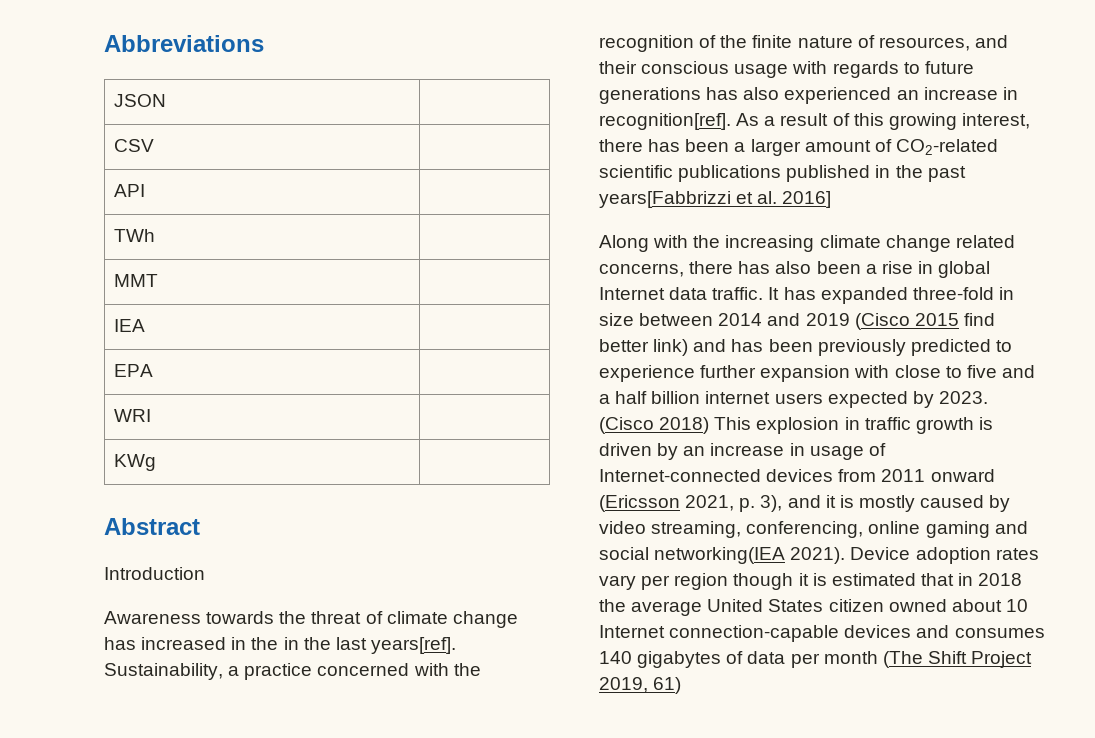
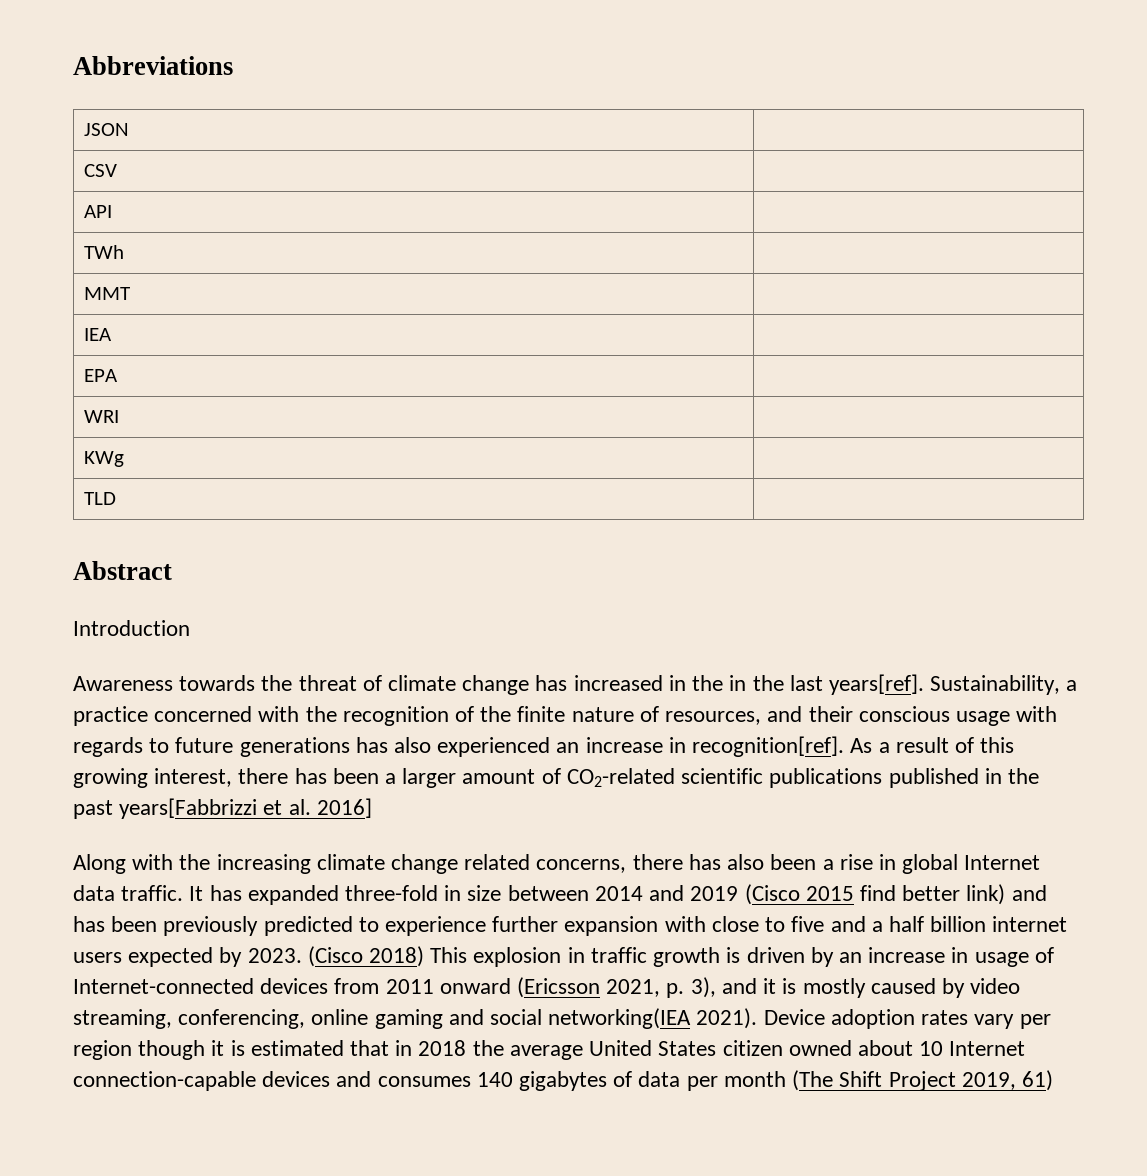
+ TLD |

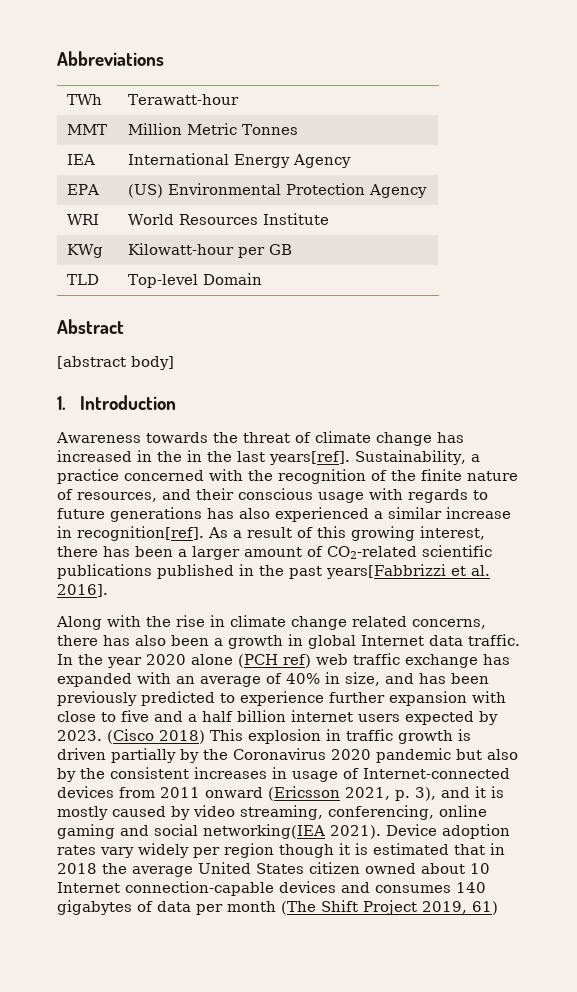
- JSON |
- CSV |
- API |
- TWh |
+ TWh | Terawatt-hour
- MMT |
- IEA |
- EPA |
- WRI |
- KWg |
+ MMT | Million Metric Tonnes
+ IEA | International Energy Agency
+ EPA | (US) Environmental Protection Agency
+ WRI | World Resources Institute
+ KWg | Kilowatt-hour per GB
- TLD |
+ TLD | Top-level Domain
- Introduction
+ [abstract body]
+ 1. Introduction
- Sustainability, a practice concerned with the recognition of the finite nature of resources, and their conscious usage with regards to future generations has also experienced an increase in recognition[ref].
+ Sustainability, a practice concerned with the recognition of the finite nature of resources, and their conscious usage with regards to future generations has also experienced a similar increase in recognition[ref].
- As a result of this growing interest, there has been a larger amount of CO2-related scientific publications published in the past years[Fabbrizzi et al. 2016]
+ As a result of this growing interest, there has been a larger amount of CO2-related scientific publications published in the past years[Fabbrizzi et al. 2016].
- Along with the increasing climate change related concerns, there has also been a rise in global Internet data traffic.
+ Along with the rise in climate change related concerns, there has also been a growth in global Internet data traffic.
- It has expanded three-fold in size between 2014 and 2019 (Cisco 2015 find better link) and has been previously predicted to experience further expansion with close to five and a half billion internet users expected by 2023.
+ In the year 2020 alone (PCH ref) web traffic exchange has expanded with an average of 40% in size, and has been previously predicted to experience further expansion with close to five and a half billion internet users expected by 2023.
- (Cisco 2018) This explosion in traffic growth is driven by an increase in usage of Internet-connected devices from 2011 onward (Ericsson 2021, p. 3), and it is mostly caused by video streaming, conferencing, online gaming and social networking(IEA 2021).
+ (Cisco 2018) This explosion in traffic growth is driven partially by the Coronavirus 2020 pandemic but also by the consistent increases in usage of Internet-connected devices from 2011 onward (Ericsson 2021, p. 3), and it is mostly caused by video streaming, conferencing, online gaming and social networking(IEA 2021).
- Device adoption rates vary per region though it is estimated that in 2018 the average United States citizen owned about 10 Internet connection-capable devices and consumes 140 gigabytes of data per month (The Shift Project 2019, 61)
+ Device adoption rates vary widely per region though it is estimated that in 2018 the average United States citizen owned about 10 Internet connection-capable devices and consumes 140 gigabytes of data per month (The Shift Project 2019, 61)

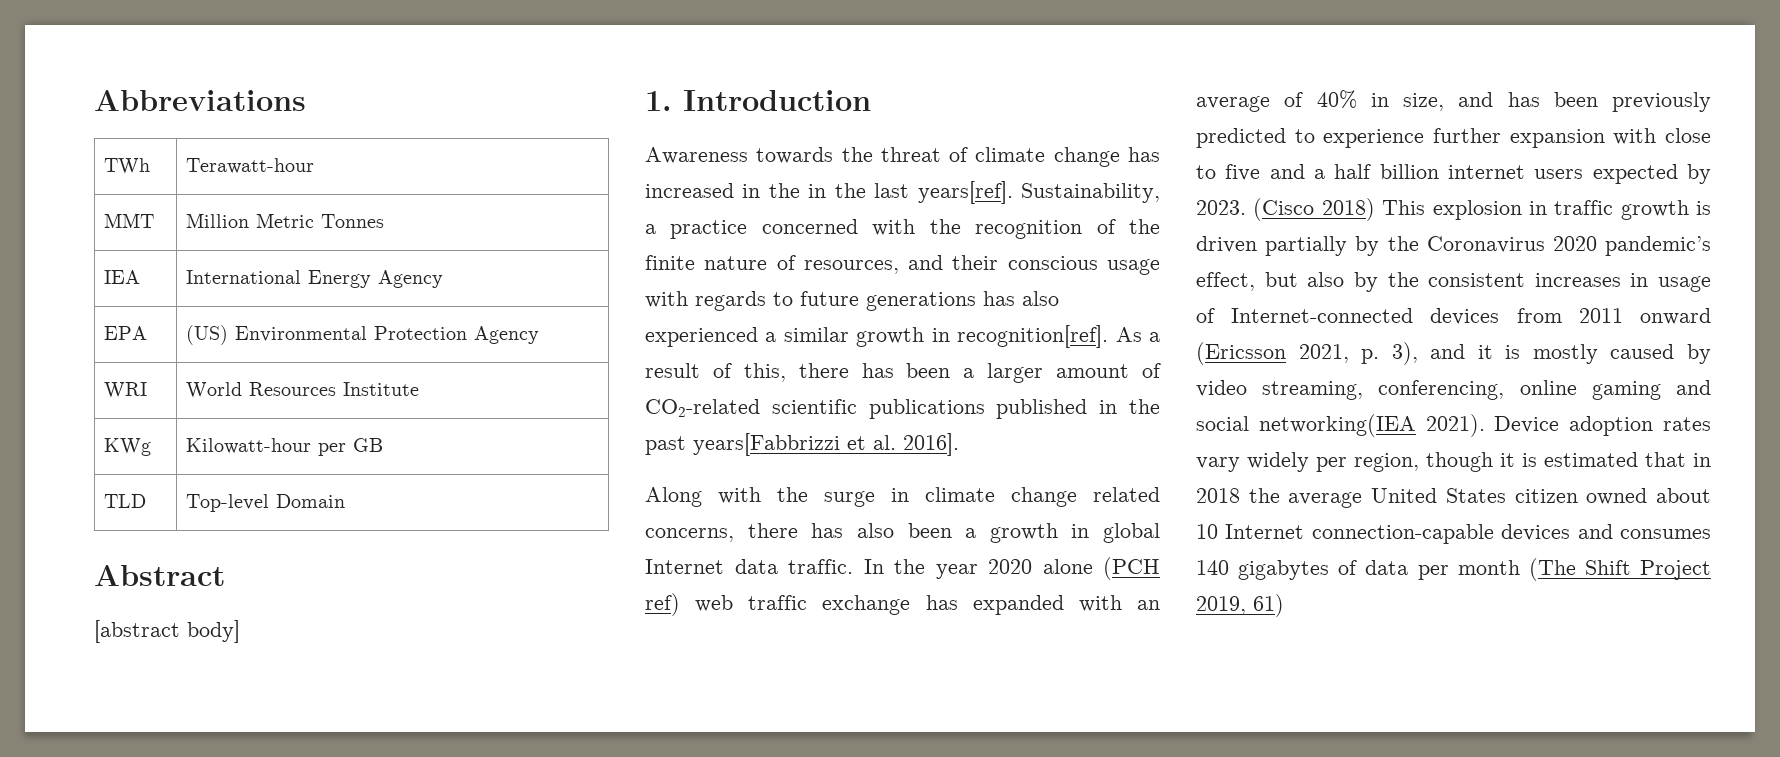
- Sustainability, a practice concerned with the recognition of the finite nature of resources, and their conscious usage with regards to future generations has also experienced a similar increase in recognition[ref].
+ Sustainability, a practice concerned with the recognition of the finite nature of resources, and their conscious usage with regards to future generations has also experienced a similar growth in recognition[ref].
- As a result of this growing interest, there has been a larger amount of CO2-related scientific publications published in the past years[Fabbrizzi et al. 2016].
+ As a result of this, there has been a larger amount of CO2-related scientific publications published in the past years[Fabbrizzi et al. 2016].
- Along with the rise in climate change related concerns, there has also been a growth in global Internet data traffic.
+ Along with the surge in climate change related concerns, there has also been a growth in global Internet data traffic.
- (Cisco 2018) This explosion in traffic growth is driven partially by the Coronavirus 2020 pandemic but also by the consistent increases in usage of Internet-connected devices from 2011 onward (Ericsson 2021, p. 3), and it is mostly caused by video streaming, conferencing, online gaming and social networking(IEA 2021).
+ (Cisco 2018) This explosion in traffic growth is driven partially by the Coronavirus 2020 pandemic’s effect, but also by the consistent increases in usage of Internet-connected devices from 2011 onward (Ericsson 2021, p. 3), and it is mostly caused by video streaming, conferencing, online gaming and social networking(IEA 2021).
- Device adoption rates vary widely per region though it is estimated that in 2018 the average United States citizen owned about 10 Internet connection-capable devices and consumes 140 gigabytes of data per month (The Shift Project 2019, 61)
+ Device adoption rates vary widely per region, though it is estimated that in 2018 the average United States citizen owned about 10 Internet connection-capable devices and consumes 140 gigabytes of data per month (The Shift Project 2019, 61)

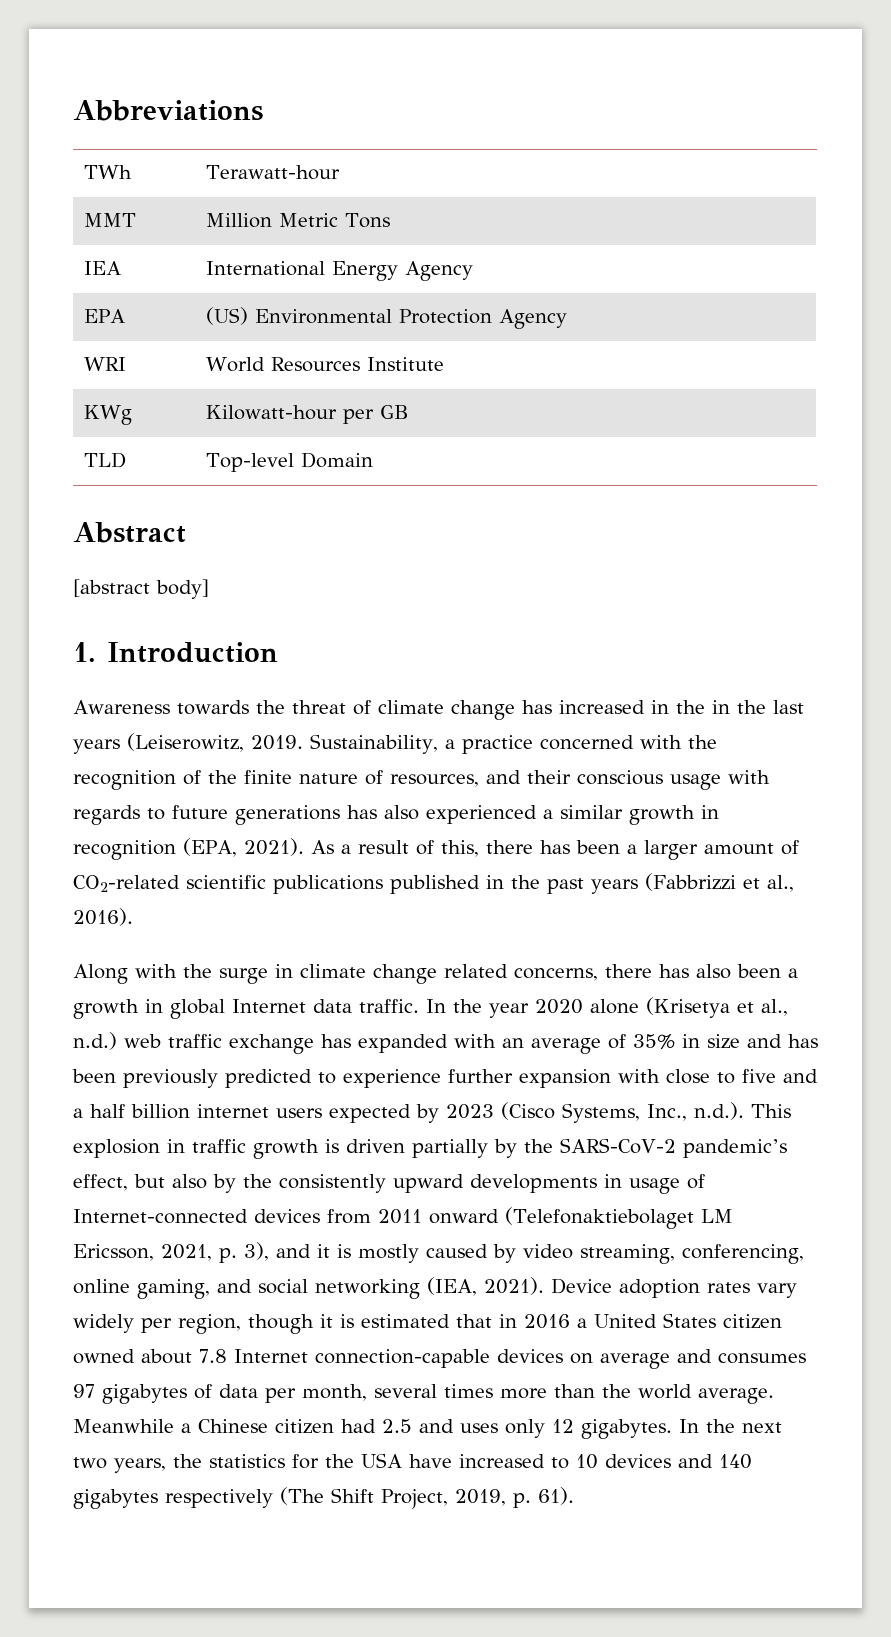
- MMT | Million Metric Tonnes
+ MMT | Million Metric Tons
- Awareness towards the threat of climate change has increased in the in the last years[ref].
+ Awareness towards the threat of climate change has increased in the in the last years (Leiserowitz, 2019.
- Sustainability, a practice concerned with the recognition of the finite nature of resources, and their conscious usage with regards to future generations has also experienced a similar growth in recognition[ref].
+ Sustainability, a practice concerned with the recognition of the finite nature of resources, and their conscious usage with regards to future generations has also experienced a similar growth in recognition (EPA, 2021).
- As a result of this, there has been a larger amount of CO2-related scientific publications published in the past years[Fabbrizzi et al. 2016].
+ As a result of this, there has been a larger amount of CO2-related scientific publications published in the past years (Fabbrizzi et al., 2016).
- In the year 2020 alone (PCH ref) web traffic exchange has expanded with an average of 40% in size, and has been previously predicted to experience further expansion with close to five and a half billion internet users expected by 2023. (Cisco 2018) This explosion in traffic growth is driven partially by the Coronavirus 2020 pandemic’s effect, but also by the consistent increases in usage of Internet-connected devices from 2011 onward (Ericsson 2021, p. 3), and it is mostly caused by video streaming, conferencing, online gaming and social networking(IEA 2021).
+ In the year 2020 alone (Krisetya et al., n.d.) web traffic exchange has expanded with an average of 35% in size and has been previously predicted to experience further expansion with close to five and a half billion internet users expected by 2023 (Cisco Systems, Inc., n.d.). This explosion in traffic growth is driven partially by the SARS-CoV-2 pandemic’s effect, but also by the consistently upward developments in usage of Internet-connected devices from 2011 onward (Telefonaktiebolaget LM Ericsson, 2021, p. 3), and it is mostly caused by video streaming, conferencing, online gaming, and social networking (IEA, 2021).
- Device adoption rates vary widely per region, though it is estimated that in 2018 the average United States citizen owned about 10 Internet connection-capable devices and consumes 140 gigabytes of data per month (The Shift Project 2019, 61)
+ Device adoption rates vary widely per region, though it is estimated that in 2016 a United States citizen owned about 7.8 Internet connection-capable devices on average and consumes 97 gigabytes of data per month, several times more than the world average. Meanwhile a Chinese citizen had 2.5 and uses only 12 gigabytes. In the next two years, the statistics for the USA have increased to 10 devices and 140 gigabytes respectively (The Shift Project, 2019, p. 61).

